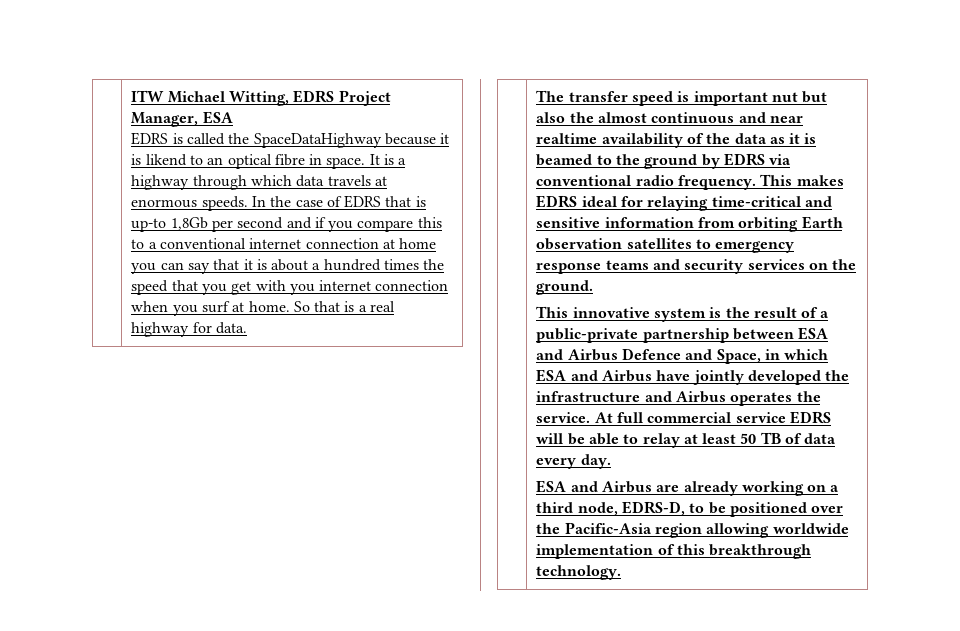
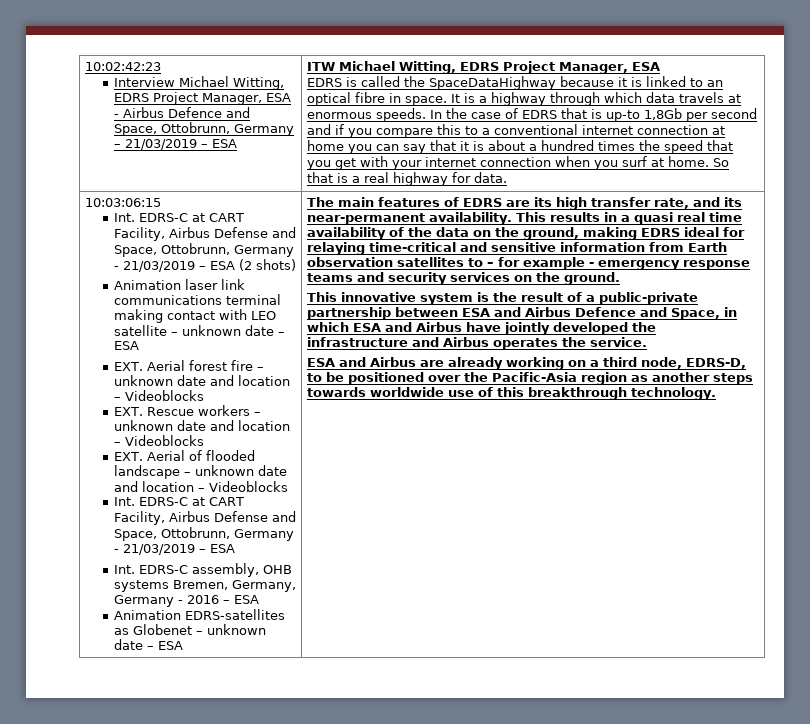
+ 10:02:42:23
+ Interview Michael Witting, EDRS Project Manager, ESA - Airbus Defence and Space, Ottobrunn, Germany – 21/03/2019 – ESA
- EDRS is called the SpaceDataHighway because it is likend to an optical fibre in space.
+ EDRS is called the SpaceDataHighway because it is linked to an optical fibre in space.
- In the case of EDRS that is up-to 1,8Gb per second and if you compare this to a conventional internet connection at home you can say that it is about a hundred times the speed that you get with you internet connection when you surf at home.
+ In the case of EDRS that is up-to 1,8Gb per second and if you compare this to a conventional internet connection at home you can say that it is about a hundred times the speed that you get with your internet connection when you surf at home.
- The transfer speed is important nut but also the almost continuous and near realtime availability of the data as it is beamed to the ground by EDRS via conventional radio frequency. This makes EDRS ideal for relaying time-critical and sensitive information from orbiting Earth observation satellites to emergency response teams and security services on the ground.
+ 10:03:06:15
+ Int. EDRS-C at CART Facility, Airbus Defense and Space, Ottobrunn, Germany - 21/03/2019 – ESA (2 shots)
+ Animation laser link communications terminal making contact with LEO satellite – unknown date – ESA
+ EXT. Aerial forest fire – unknown date and location – Videoblocks
+ EXT. Rescue workers – unknown date and location – Videoblocks
+ EXT. Aerial of flooded landscape – unknown date and location – Videoblocks
+ Int. EDRS-C at CART Facility, Airbus Defense and Space, Ottobrunn, Germany - 21/03/2019 – ESA
+ Int. EDRS-C assembly, OHB systems Bremen, Germany, Germany - 2016 – ESA
+ Animation EDRS-satellites as Globenet – unknown date – ESA | The main features of EDRS are its high transfer rate, and its near-permanent availability. This results in a quasi real time availability of the data on the ground, making EDRS ideal for relaying time-critical and sensitive information from Earth observation satellites to – for example - emergency response teams and security services on the ground.
- At full commercial service EDRS will be able to relay at least 50 TB of data every day.
- ESA and Airbus are already working on a third node, EDRS-D, to be positioned over the Pacific-Asia region allowing worldwide implementation of this breakthrough technology.
+ ESA and Airbus are already working on a third node, EDRS-D, to be positioned over the Pacific-Asia region as another steps towards worldwide use of this breakthrough technology.

